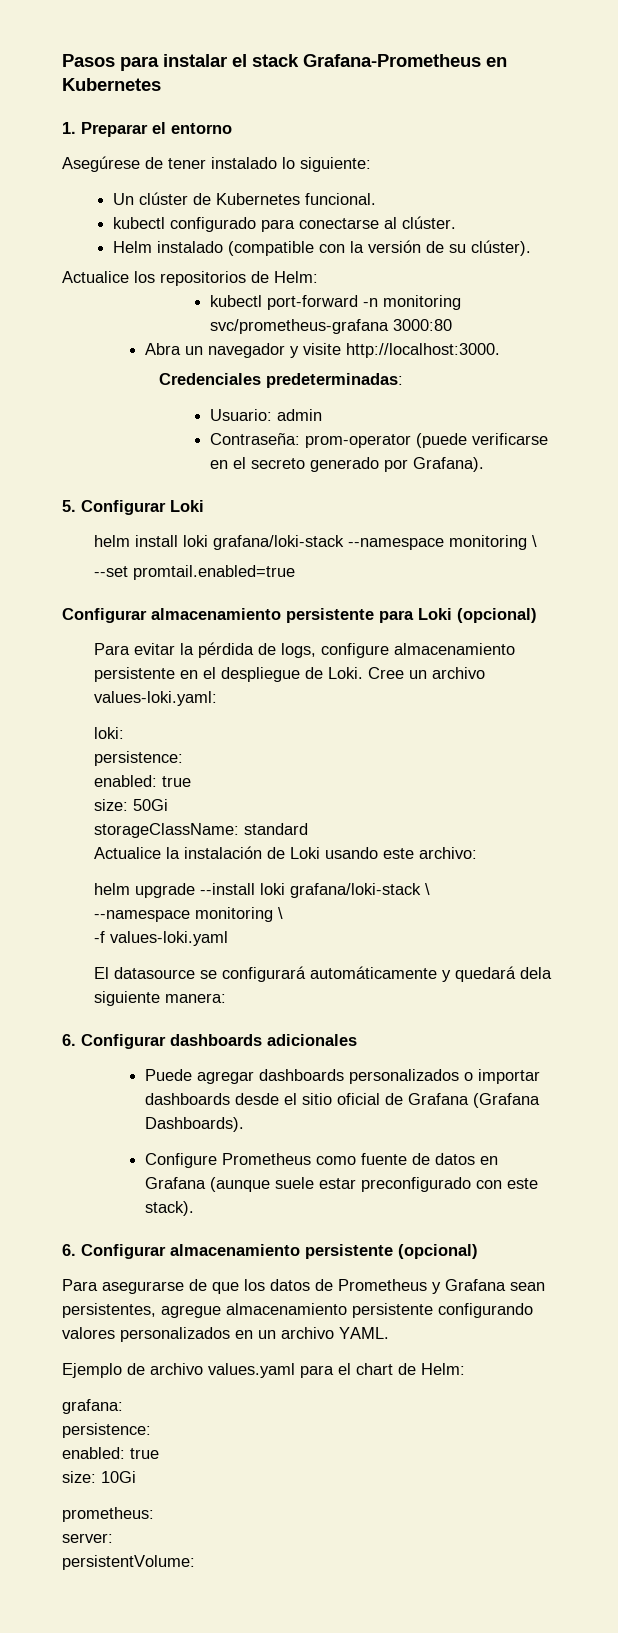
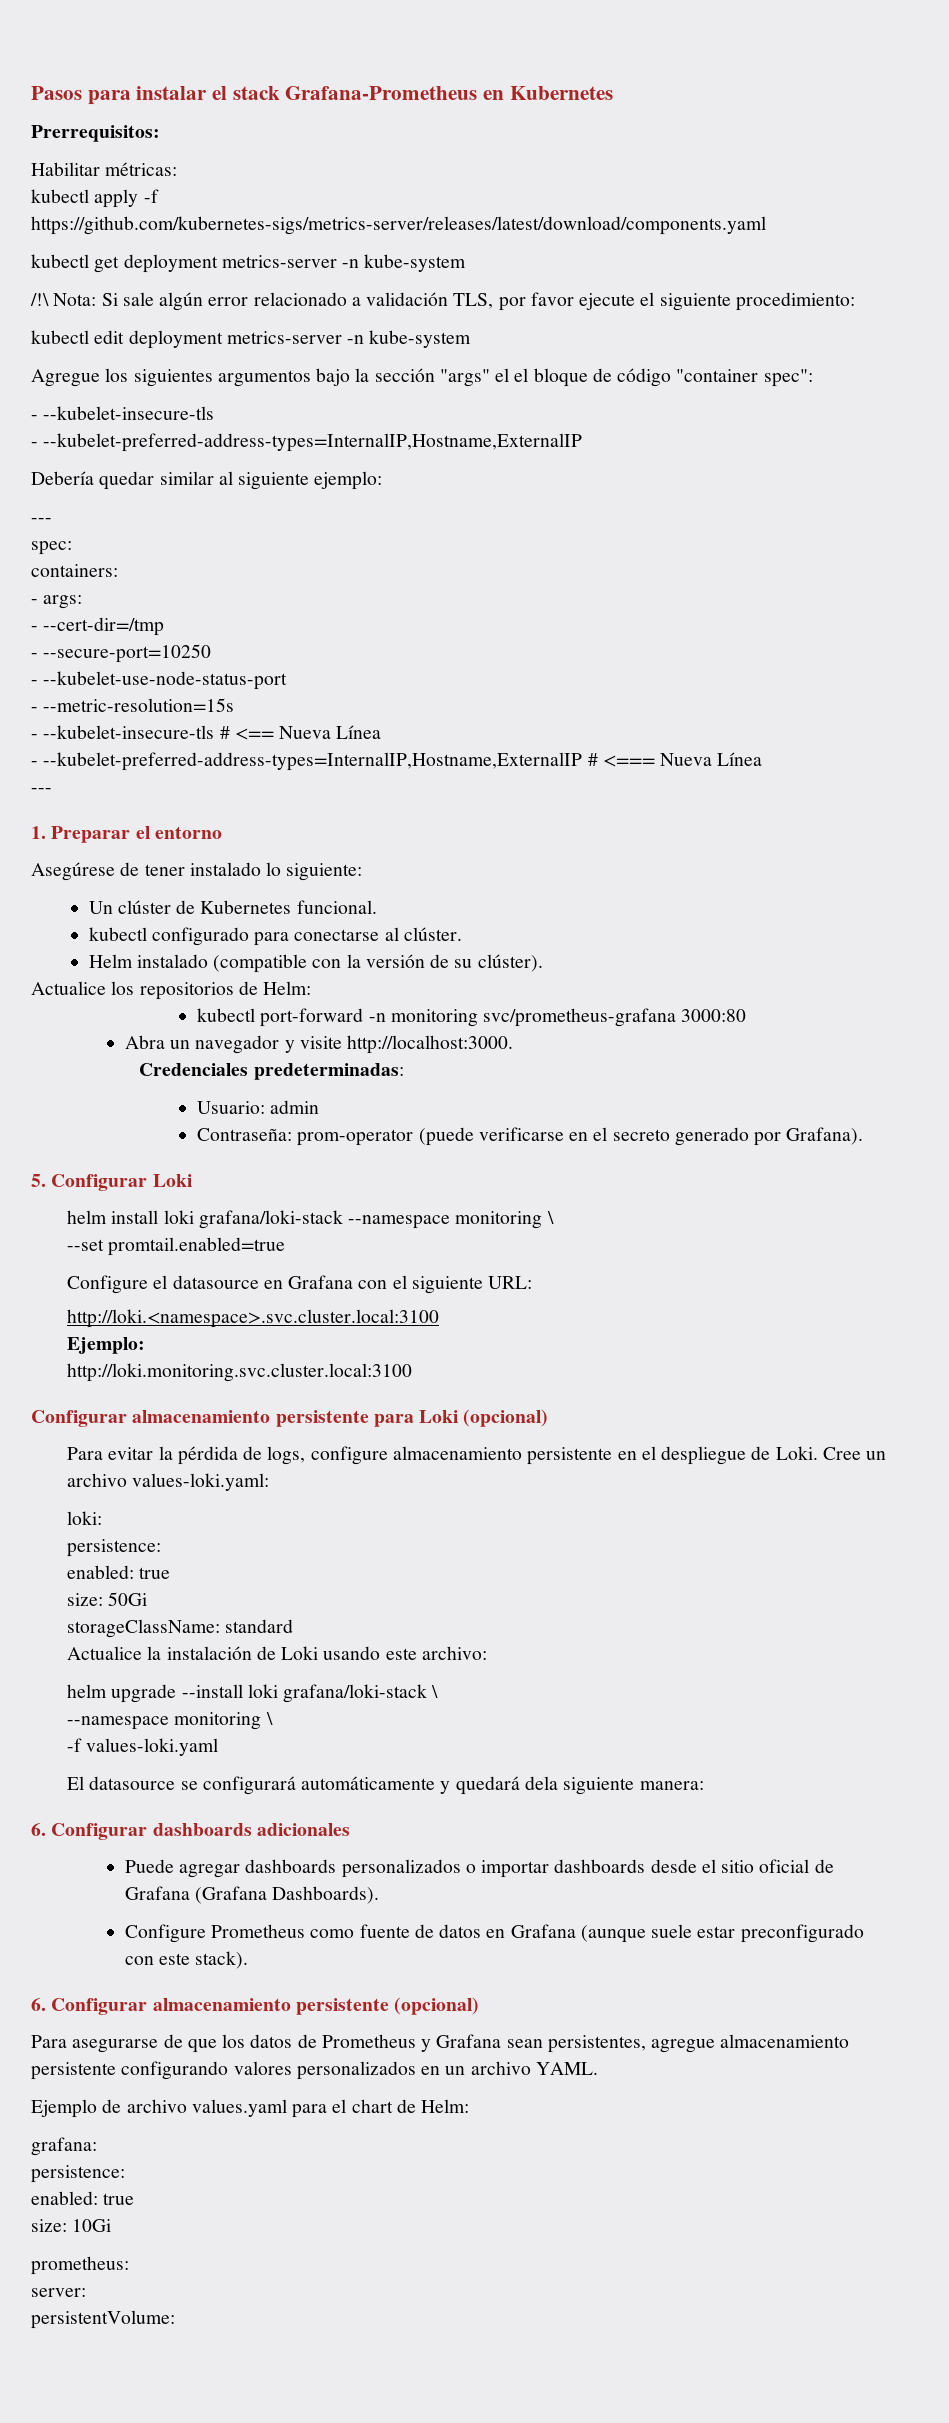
+ Prerrequisitos:
+ Habilitar métricas:
+ kubectl apply -f https://github.com/kubernetes-sigs/metrics-server/releases/latest/download/components.yaml
+ kubectl get deployment metrics-server -n kube-system
+ /!\ Nota: Si sale algún error relacionado a validación TLS, por favor ejecute el siguiente procedimiento:
+ kubectl edit deployment metrics-server -n kube-system
+ Agregue los siguientes argumentos bajo la sección "args" el el bloque de código "container spec":
+ - --kubelet-insecure-tls
+ - --kubelet-preferred-address-types=InternalIP,Hostname,ExternalIP
+ Debería quedar similar al siguiente ejemplo:
+ ---
+ spec:
+ containers:
+ - args:
+ - --cert-dir=/tmp
+ - --secure-port=10250
+ - --kubelet-use-node-status-port
+ - --metric-resolution=15s
+ - --kubelet-insecure-tls # <== Nueva Línea
+ - --kubelet-preferred-address-types=InternalIP,Hostname,ExternalIP # <=== Nueva Línea
+ ---
+ Configure el datasource en Grafana con el siguiente URL:
+ http://loki.<namespace>.svc.cluster.local:3100
+ Ejemplo:
+ http://loki.monitoring.svc.cluster.local:3100

